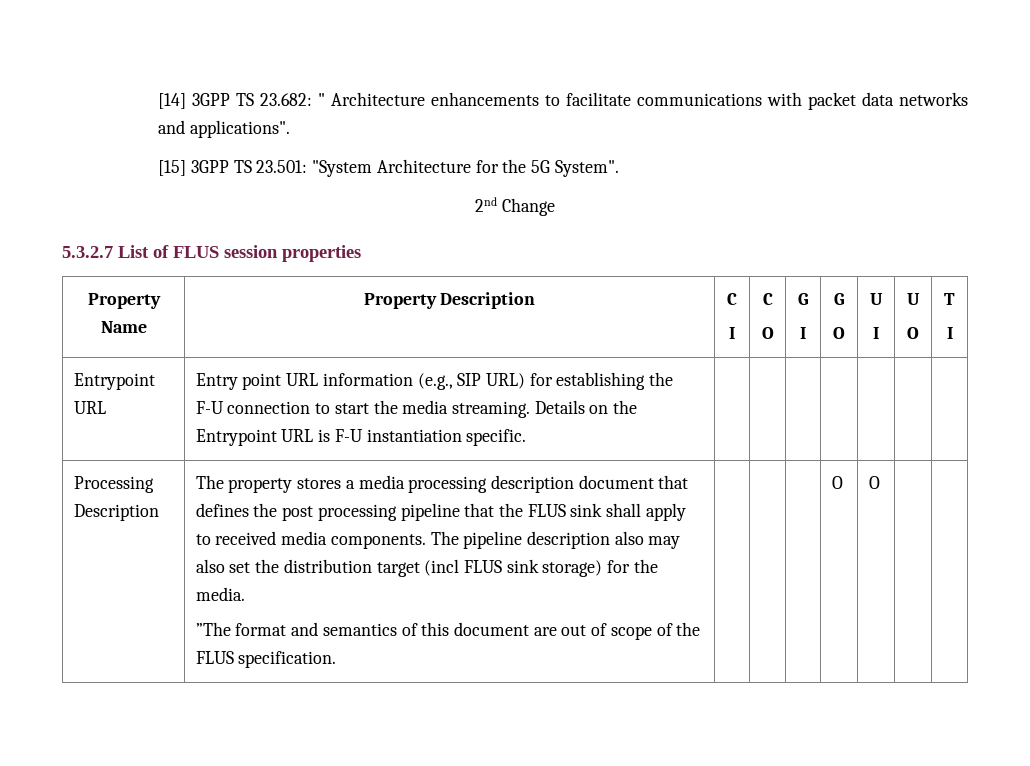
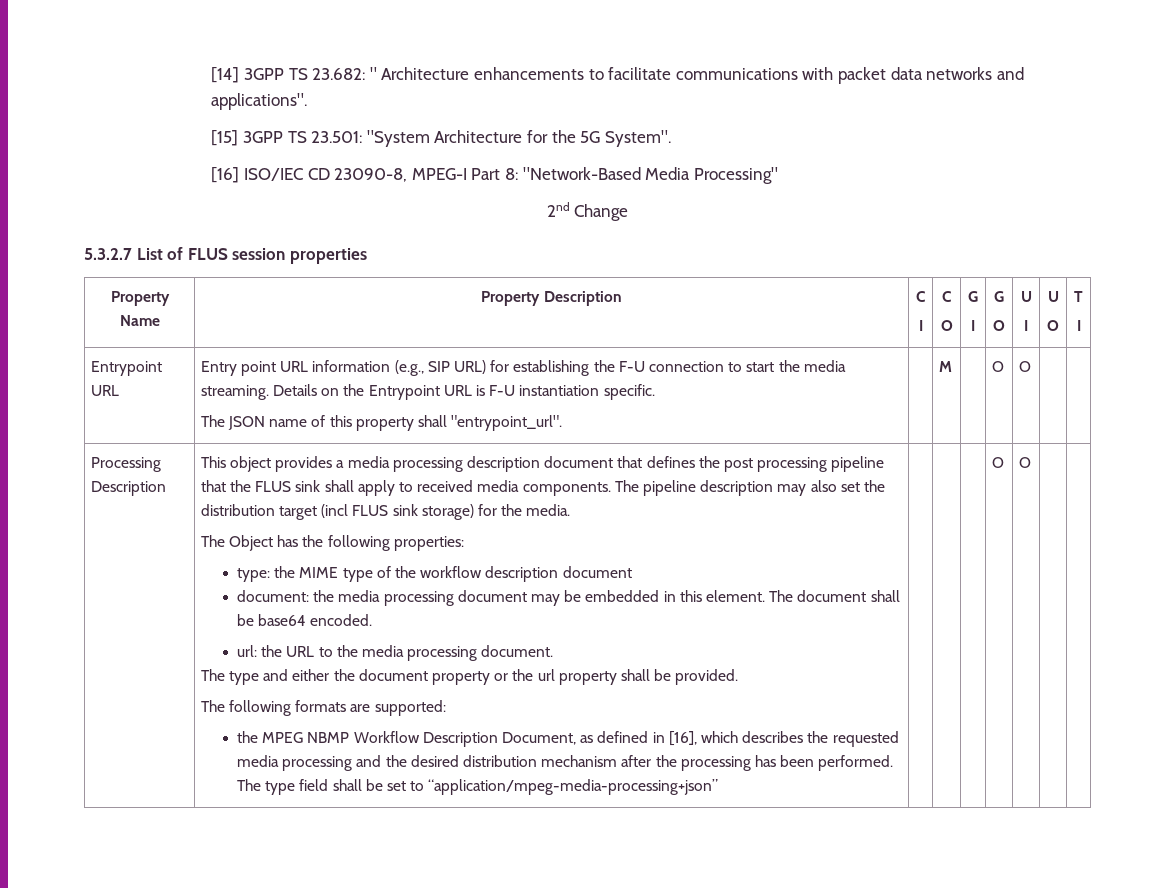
+ [16] ISO/IEC CD 23090-8, MPEG-I Part 8: "Network-Based Media Processing"
- Entrypoint URL | Entry point URL information (e.g., SIP URL) for establishing the F-U connection to start the media streaming. Details on the Entrypoint URL is F-U instantiation specific. | | | | | | |
+ Entrypoint URL | Entry point URL information (e.g., SIP URL) for establishing the F-U connection to start the media streaming. Details on the Entrypoint URL is F-U instantiation specific.
+ The JSON name of this property shall "entrypoint_url". | | M | | O | O | |
- The property stores a media processing description document that defines the post processing pipeline that the FLUS sink shall apply to received media components.
+ This object provides a media processing description document that defines the post processing pipeline that the FLUS sink shall apply to received media components.
- The pipeline description also may also set the distribution target (incl FLUS sink storage) for the media.
+ The pipeline description may also set the distribution target (incl FLUS sink storage) for the media.
- ”The format and semantics of this document are out of scope of the FLUS specification.
+ The Object has the following properties:
+ type: the MIME type of the workflow description document
+ document: the media processing document may be embedded in this element. The document shall be base64 encoded.
+ url: the URL to the media processing document.
+ The type and either the document property or the url property shall be provided.
+ The following formats are supported:
+ the MPEG NBMP Workflow Description Document, as defined in [16], which describes the requested media processing and the desired distribution mechanism after the processing has been performed. The type field shall be set to “application/mpeg-media-processing+json”

